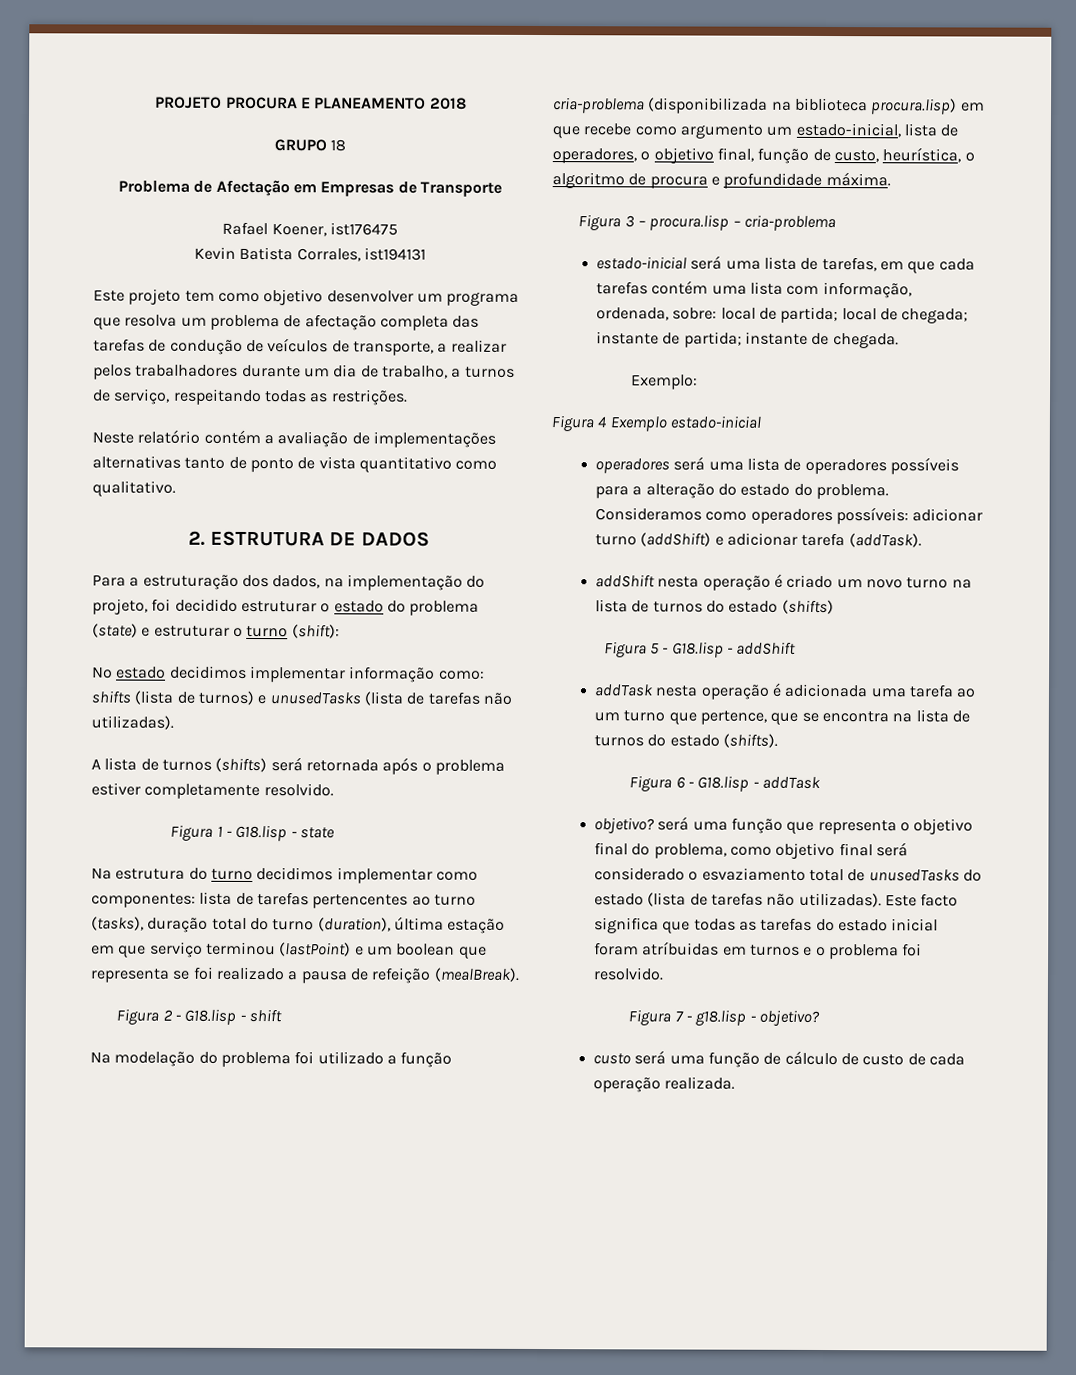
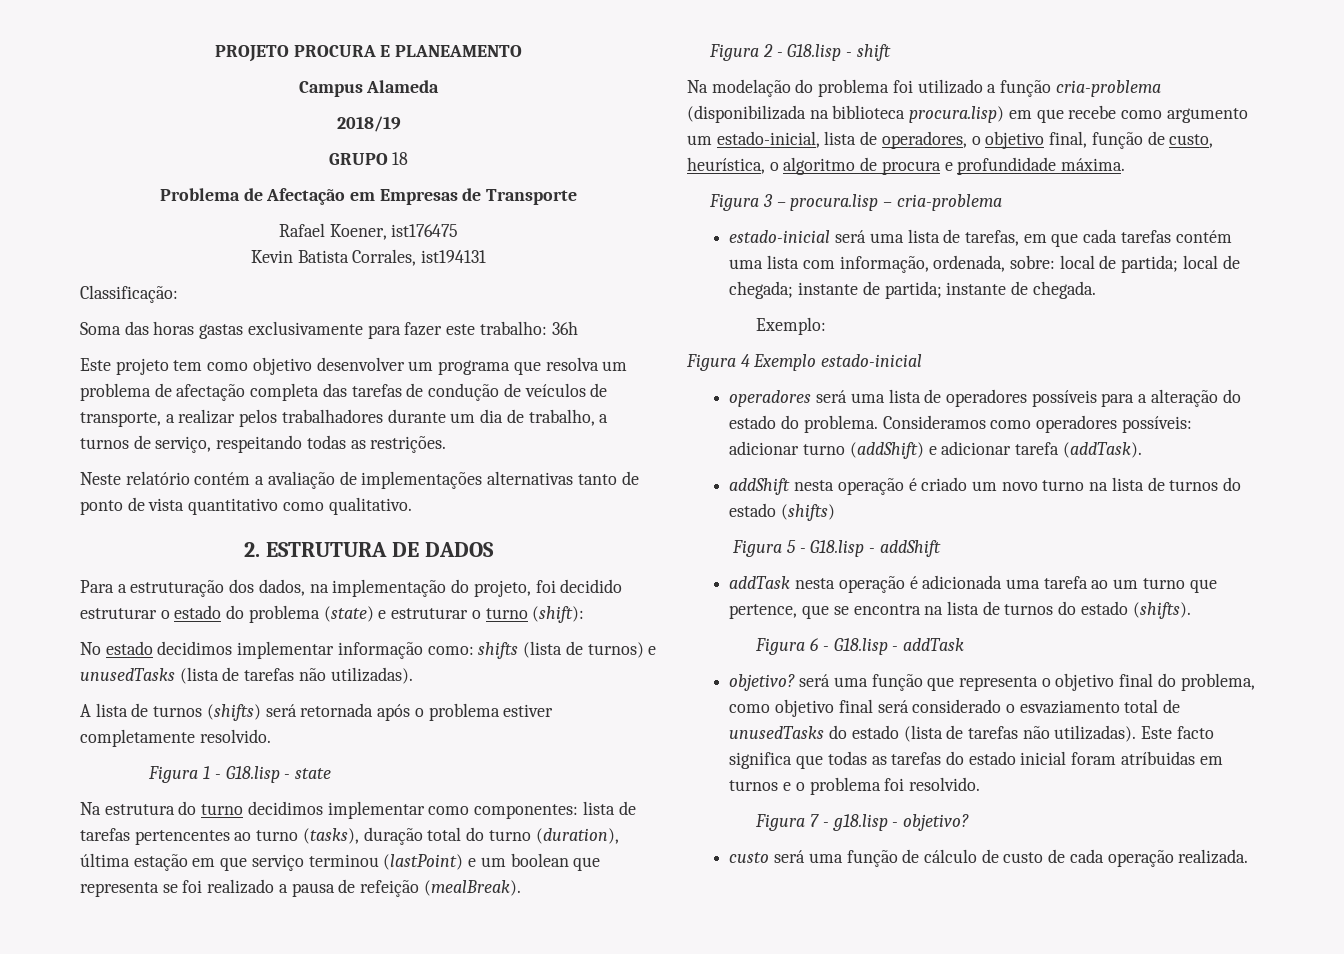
- PROJETO PROCURA E PLANEAMENTO 2018
+ PROJETO PROCURA E PLANEAMENTO
+ Campus Alameda
+ 2018/19
+ Classificação:
+ Soma das horas gastas exclusivamente para fazer este trabalho: 36h

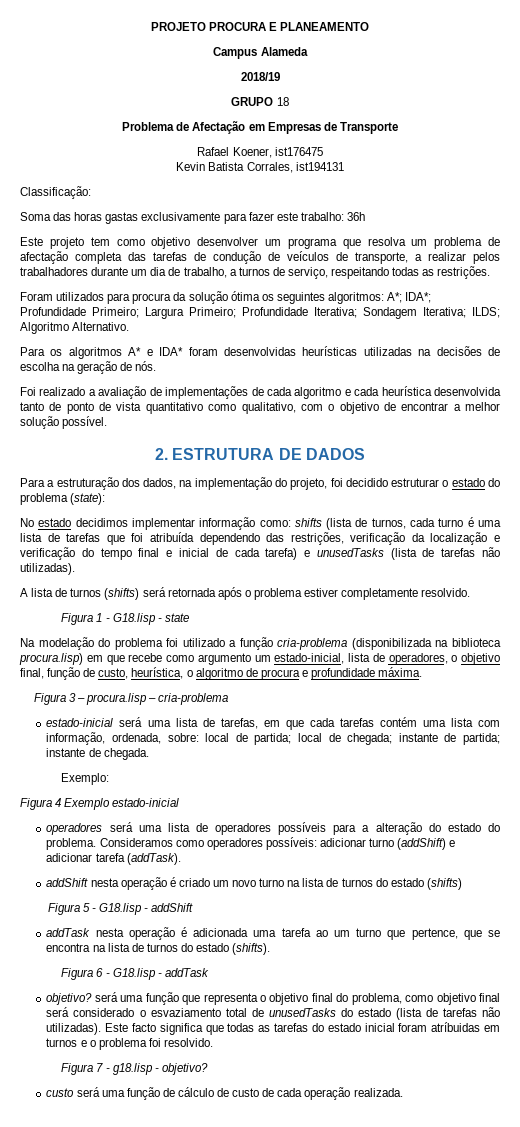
- Neste relatório contém a avaliação de implementações alternativas tanto de ponto de vista quantitativo como qualitativo.
+ Foram utilizados para procura da solução ótima os seguintes algoritmos: A*; IDA*; Profundidade Primeiro; Largura Primeiro; Profundidade Iterativa; Sondagem Iterativa; ILDS; Algoritmo Alternativo.
+ Para os algoritmos A* e IDA* foram desenvolvidas heurísticas utilizadas na decisões de escolha na geração de nós.
+ Foi realizado a avaliação de implementações de cada algoritmo e cada heurística desenvolvida tanto de ponto de vista quantitativo como qualitativo, com o objetivo de encontrar a melhor solução possível.
- Para a estruturação dos dados, na implementação do projeto, foi decidido estruturar o estado do problema (state) e estruturar o turno (shift):
+ Para a estruturação dos dados, na implementação do projeto, foi decidido estruturar o estado do problema (state):
- No estado decidimos implementar informação como: shifts (lista de turnos) e unusedTasks (lista de tarefas não utilizadas).
+ No estado decidimos implementar informação como: shifts (lista de turnos, cada turno é uma lista de tarefas que foi atribuída dependendo das restrições, verificação da localização e verificação do tempo final e inicial de cada tarefa) e unusedTasks (lista de tarefas não utilizadas).
- Na estrutura do turno decidimos implementar como componentes: lista de tarefas pertencentes ao turno (tasks), duração total do turno (duration), última estação em que serviço terminou (lastPoint) e um boolean que representa se foi realizado a pausa de refeição (mealBreak).
- Figura 2 - G18.lisp - shift

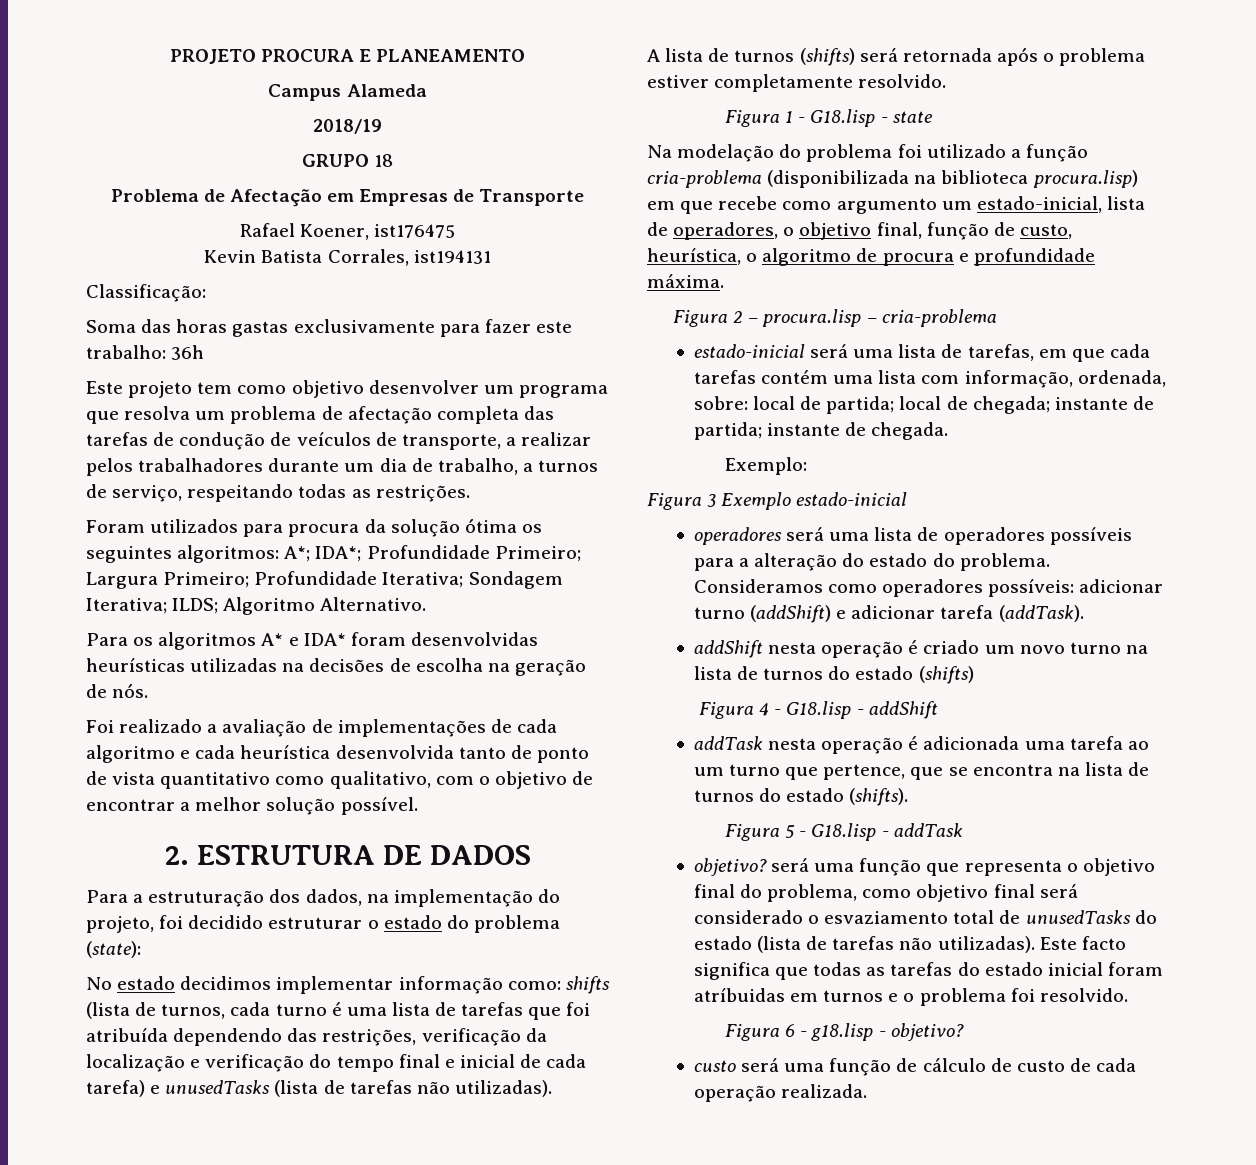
- Figura 3 – procura.lisp – cria-problema
+ Figura 2 – procura.lisp – cria-problema
- Figura 4 Exemplo estado-inicial
+ Figura 3 Exemplo estado-inicial
- Figura 5 - G18.lisp - addShift
+ Figura 4 - G18.lisp - addShift
- Figura 6 - G18.lisp - addTask
+ Figura 5 - G18.lisp - addTask
- Figura 7 - g18.lisp - objetivo?
+ Figura 6 - g18.lisp - objetivo?

